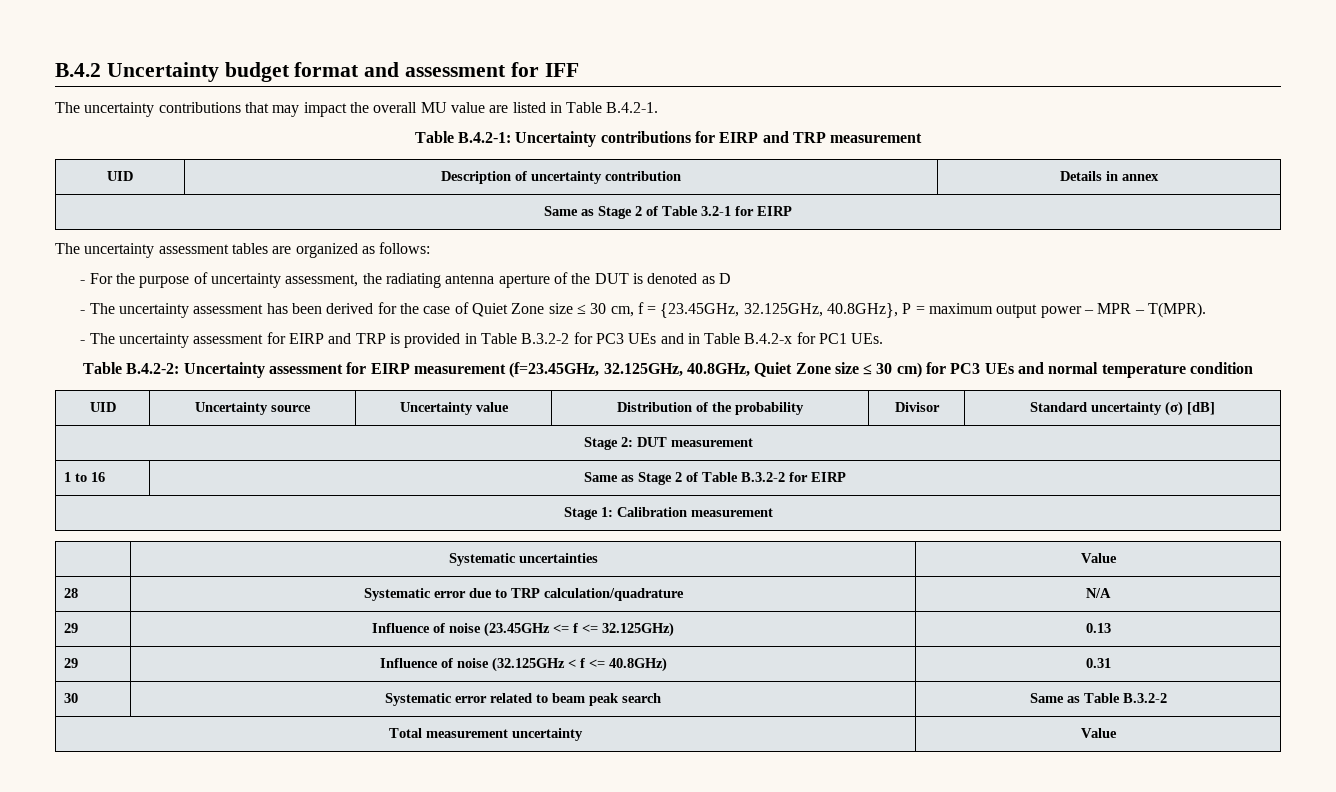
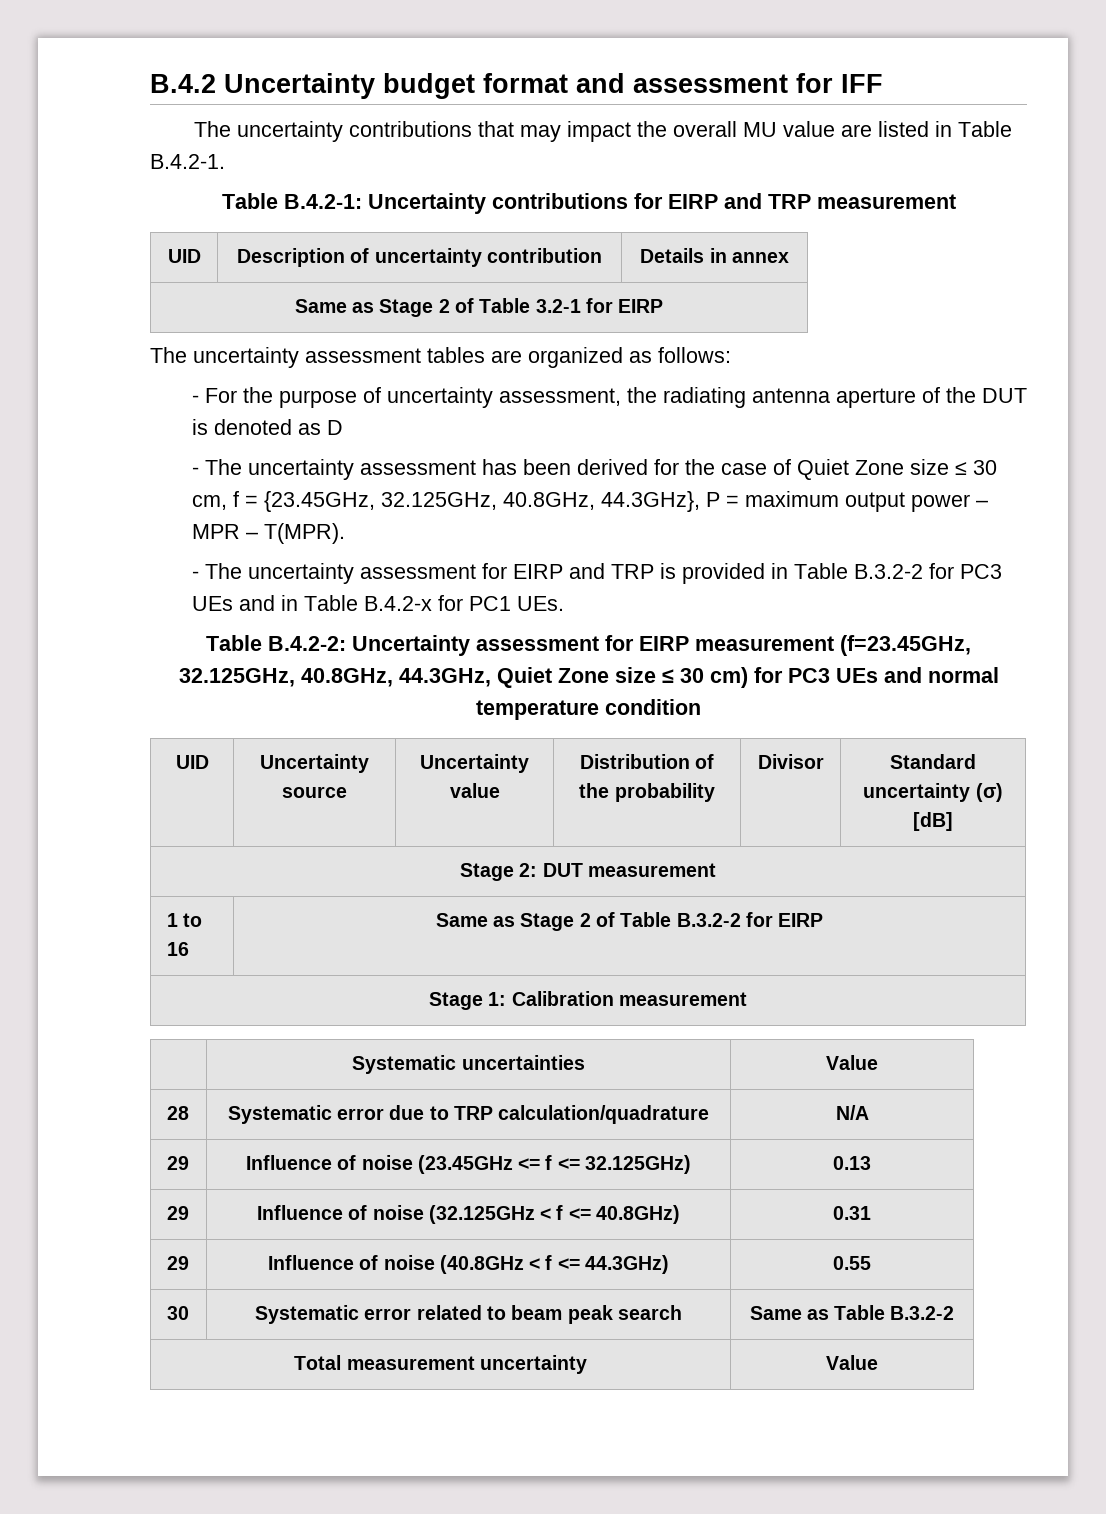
- - The uncertainty assessment has been derived for the case of Quiet Zone size ≤ 30 cm, f = {23.45GHz, 32.125GHz, 40.8GHz}, P = maximum output power – MPR – T(MPR).
+ - The uncertainty assessment has been derived for the case of Quiet Zone size ≤ 30 cm, f = {23.45GHz, 32.125GHz, 40.8GHz, 44.3GHz}, P = maximum output power – MPR – T(MPR).
- Table B.4.2-2: Uncertainty assessment for EIRP measurement (f=23.45GHz, 32.125GHz, 40.8GHz, Quiet Zone size ≤ 30 cm) for PC3 UEs and normal temperature condition
+ Table B.4.2-2: Uncertainty assessment for EIRP measurement (f=23.45GHz, 32.125GHz, 40.8GHz, 44.3GHz, Quiet Zone size ≤ 30 cm) for PC3 UEs and normal temperature condition
+ 29 | Influence of noise (40.8GHz < f <= 44.3GHz) | 0.55

